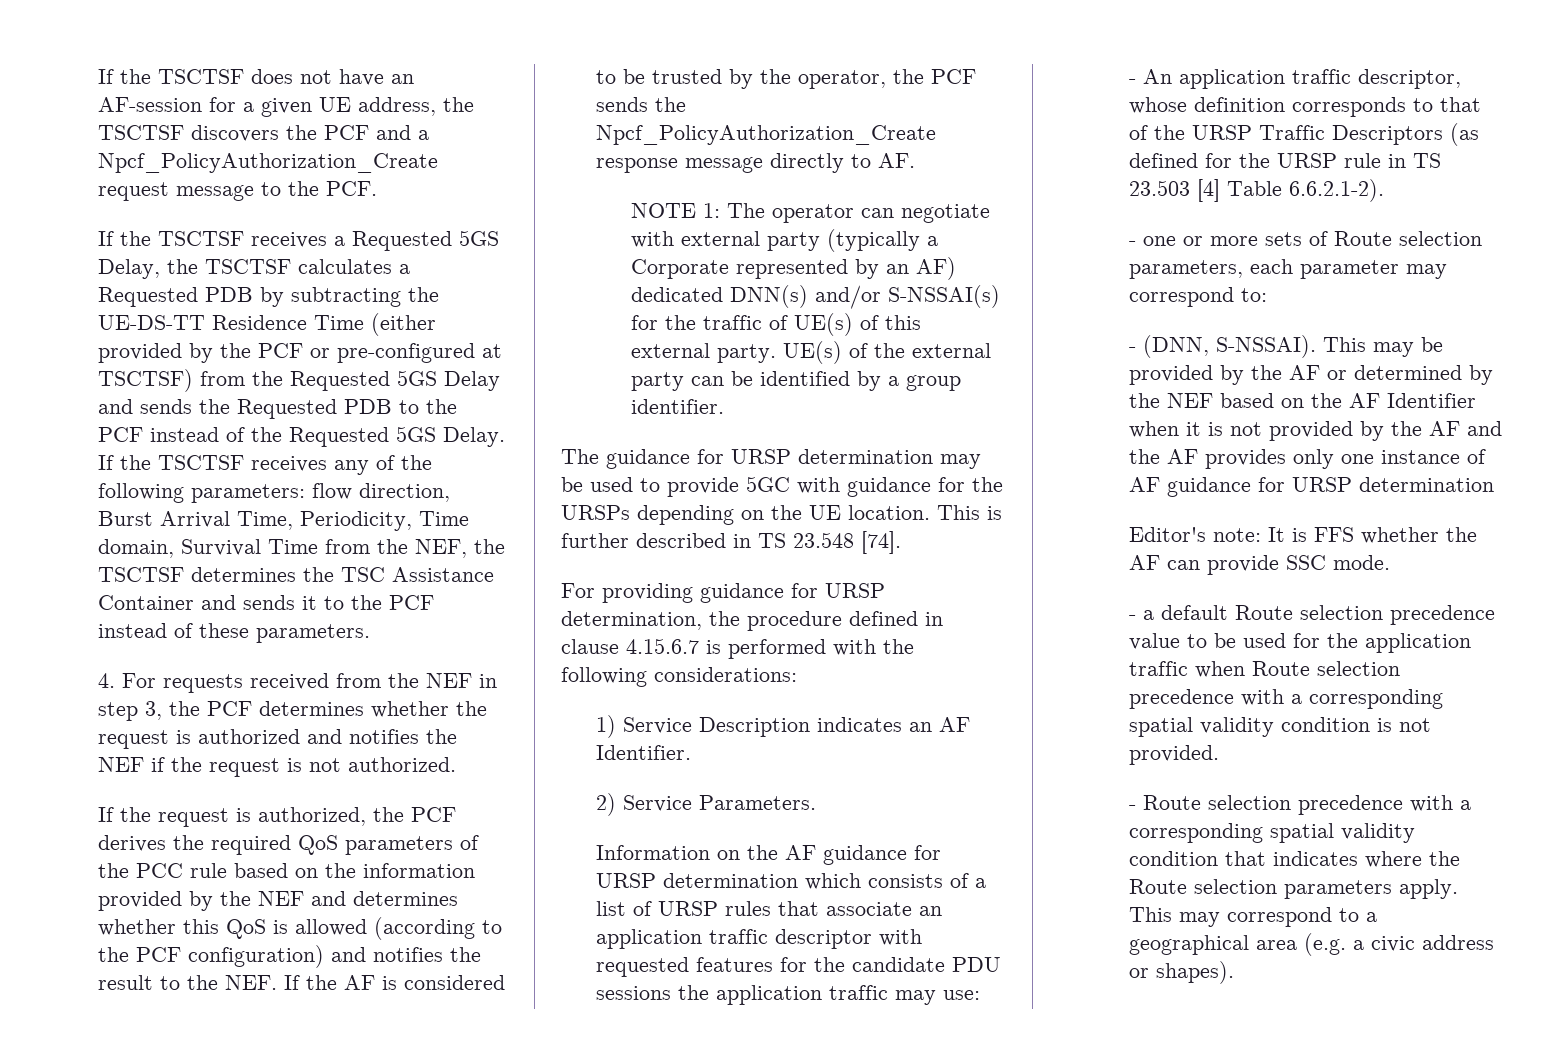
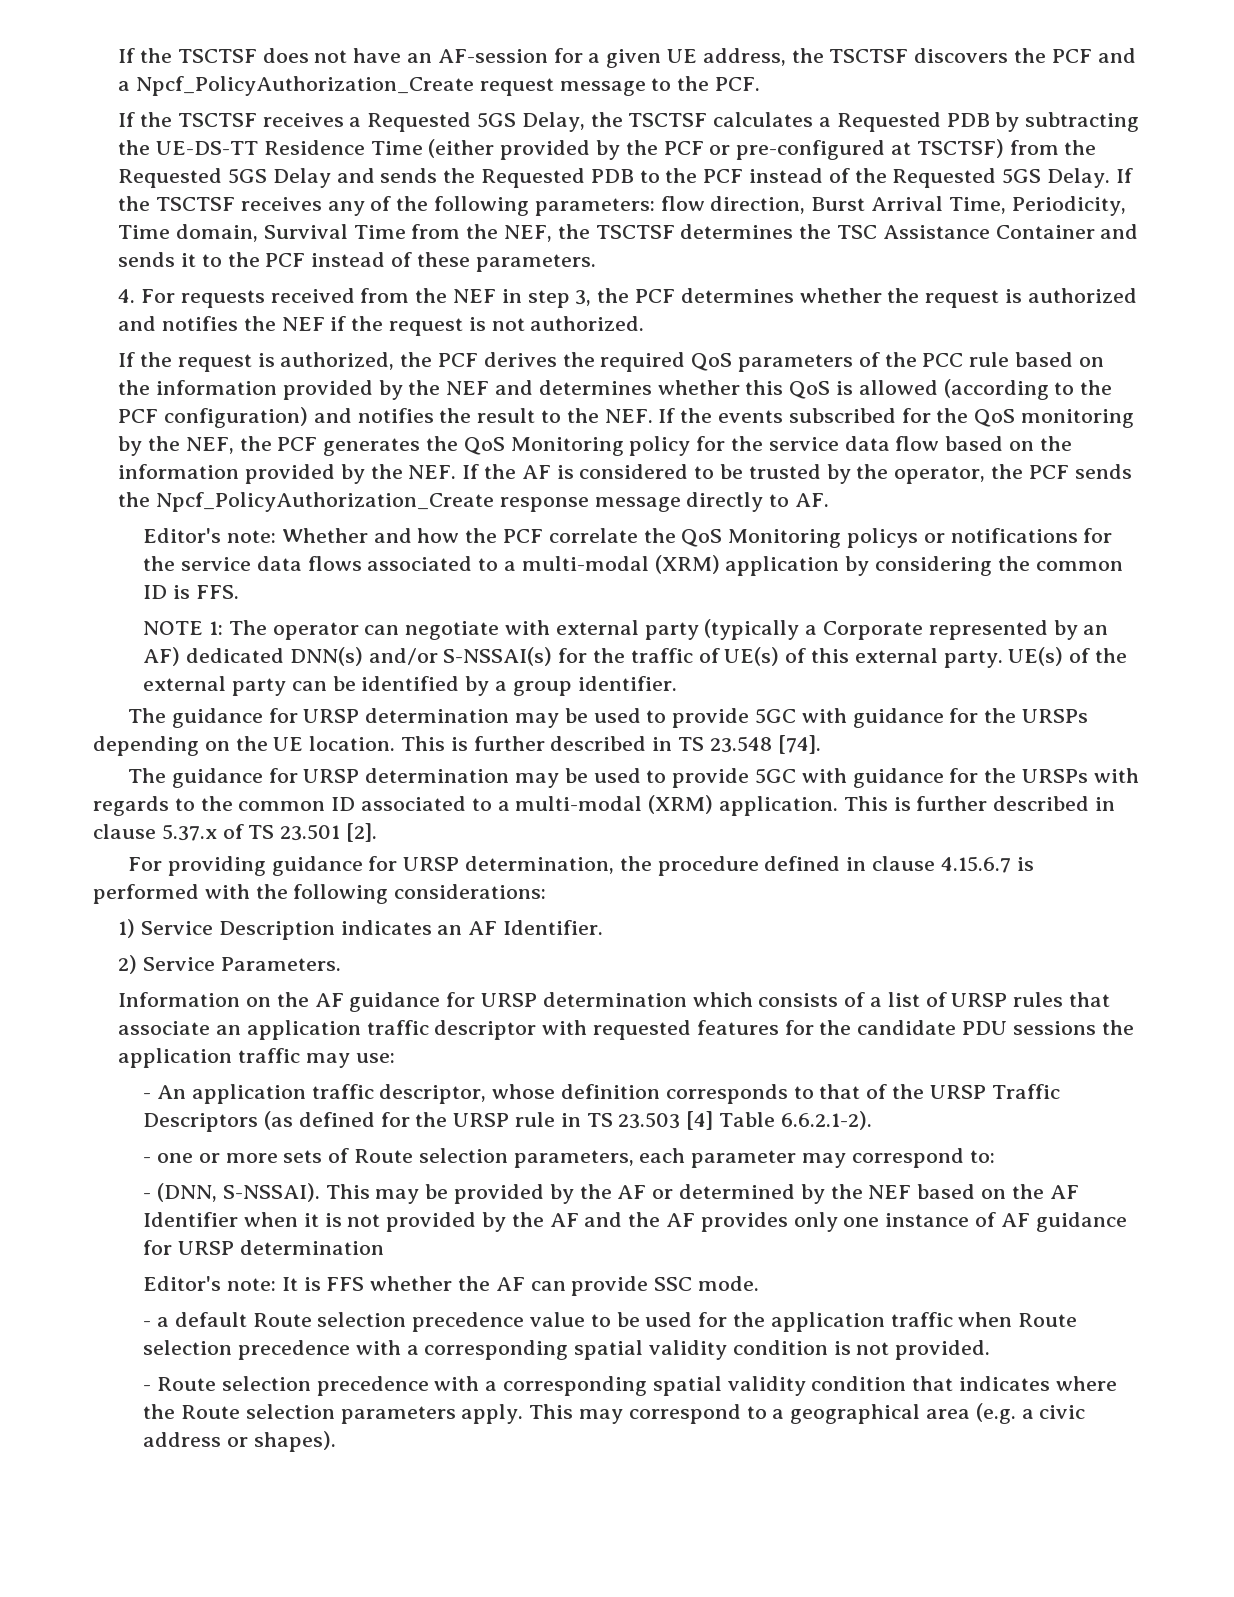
- If the request is authorized, the PCF derives the required QoS parameters of the PCC rule based on the information provided by the NEF and determines whether this QoS is allowed (according to the PCF configuration) and notifies the result to the NEF. If the AF is considered to be trusted by the operator, the PCF sends the Npcf_PolicyAuthorization_Create response message directly to AF.
+ If the request is authorized, the PCF derives the required QoS parameters of the PCC rule based on the information provided by the NEF and determines whether this QoS is allowed (according to the PCF configuration) and notifies the result to the NEF. If the events subscribed for the QoS monitoring by the NEF, the PCF generates the QoS Monitoring policy for the service data flow based on the information provided by the NEF. If the AF is considered to be trusted by the operator, the PCF sends the Npcf_PolicyAuthorization_Create response message directly to AF.
+ Editor's note: Whether and how the PCF correlate the QoS Monitoring policys or notifications for the service data flows associated to a multi-modal (XRM) application by considering the common ID is FFS.
+ The guidance for URSP determination may be used to provide 5GC with guidance for the URSPs with regards to the common ID associated to a multi-modal (XRM) application. This is further described in clause 5.37.x of TS 23.501 [2].

